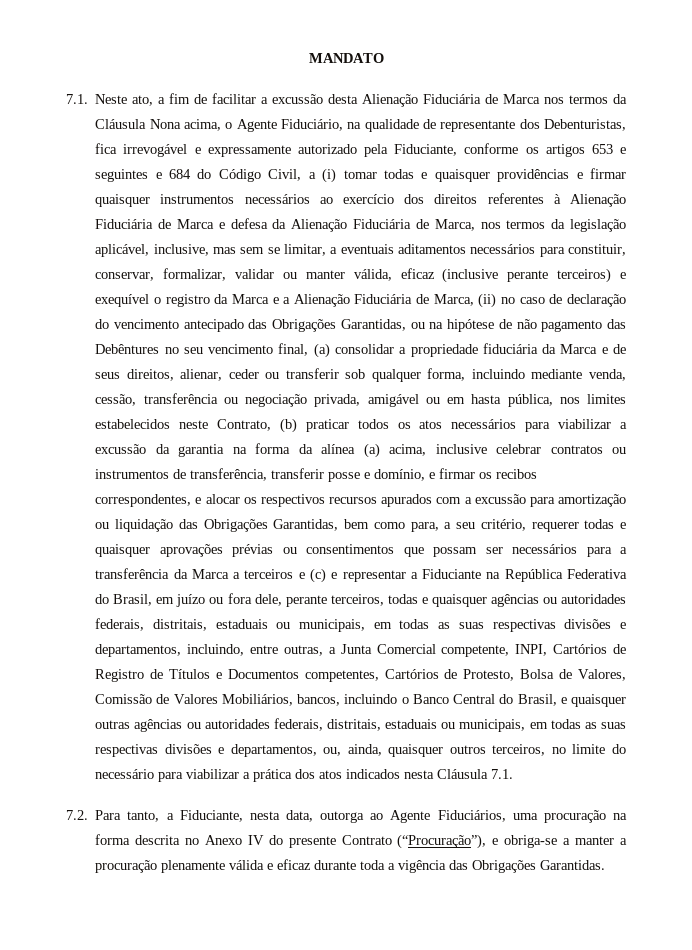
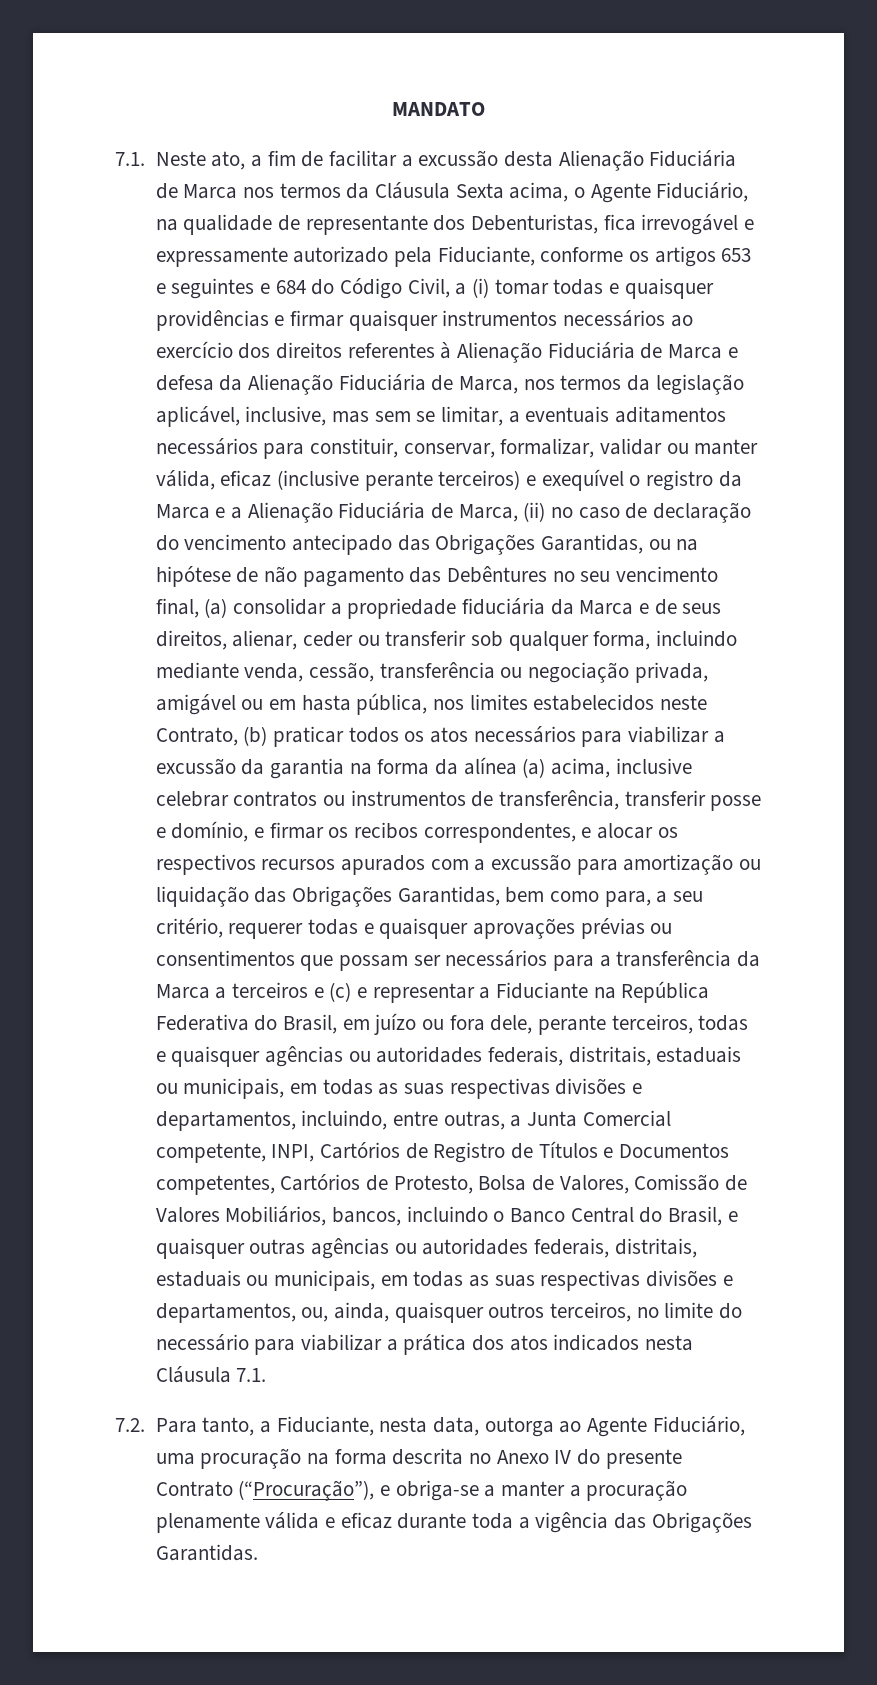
- 7.1. Neste ato, a fim de facilitar a excussão desta Alienação Fiduciária de Marca nos termos da Cláusula Nona acima, o Agente Fiduciário, na qualidade de representante dos Debenturistas, fica irrevogável e expressamente autorizado pela Fiduciante, conforme os artigos 653 e seguintes e 684 do Código Civil, a (i) tomar todas e quaisquer providências e firmar quaisquer instrumentos necessários ao exercício dos direitos referentes à Alienação Fiduciária de Marca e defesa da Alienação Fiduciária de Marca, nos termos da legislação aplicável, inclusive, mas sem se limitar, a eventuais aditamentos necessários para constituir, conservar, formalizar, validar ou manter válida, eficaz (inclusive perante terceiros) e exequível o registro da Marca e a Alienação Fiduciária de Marca, (ii) no caso de declaração do vencimento antecipado das Obrigações Garantidas, ou na hipótese de não pagamento das Debêntures no seu vencimento final, (a) consolidar a propriedade fiduciária da Marca e de seus direitos, alienar, ceder ou transferir sob qualquer forma, incluindo mediante venda, cessão, transferência ou negociação privada, amigável ou em hasta pública, nos limites estabelecidos neste Contrato, (b) praticar todos os atos necessários para viabilizar a excussão da garantia na forma da alínea (a) acima, inclusive celebrar contratos ou instrumentos de transferência, transferir posse e domínio, e firmar os recibos correspondentes, e alocar os respectivos recursos apurados com a excussão para amortização ou liquidação das Obrigações Garantidas, bem como para, a seu critério, requerer todas e quaisquer aprovações prévias ou consentimentos que possam ser necessários para a transferência da Marca a terceiros e (c) e representar a Fiduciante na República Federativa do Brasil, em juízo ou fora dele, perante terceiros, todas e quaisquer agências ou autoridades federais, distritais, estaduais ou municipais, em todas as suas respectivas divisões e departamentos, incluindo, entre outras, a Junta Comercial competente, INPI, Cartórios de Registro de Títulos e Documentos competentes, Cartórios de Protesto, Bolsa de Valores, Comissão de Valores Mobiliários, bancos, incluindo o Banco Central do Brasil, e quaisquer outras agências ou autoridades federais, distritais, estaduais ou municipais, em todas as suas respectivas divisões e departamentos, ou, ainda, quaisquer outros terceiros, no limite do necessário para viabilizar a prática dos atos indicados nesta Cláusula 7.1.
+ 7.1. Neste ato, a fim de facilitar a excussão desta Alienação Fiduciária de Marca nos termos da Cláusula Sexta acima, o Agente Fiduciário, na qualidade de representante dos Debenturistas, fica irrevogável e expressamente autorizado pela Fiduciante, conforme os artigos 653 e seguintes e 684 do Código Civil, a (i) tomar todas e quaisquer providências e firmar quaisquer instrumentos necessários ao exercício dos direitos referentes à Alienação Fiduciária de Marca e defesa da Alienação Fiduciária de Marca, nos termos da legislação aplicável, inclusive, mas sem se limitar, a eventuais aditamentos necessários para constituir, conservar, formalizar, validar ou manter válida, eficaz (inclusive perante terceiros) e exequível o registro da Marca e a Alienação Fiduciária de Marca, (ii) no caso de declaração do vencimento antecipado das Obrigações Garantidas, ou na hipótese de não pagamento das Debêntures no seu vencimento final, (a) consolidar a propriedade fiduciária da Marca e de seus direitos, alienar, ceder ou transferir sob qualquer forma, incluindo mediante venda, cessão, transferência ou negociação privada, amigável ou em hasta pública, nos limites estabelecidos neste Contrato, (b) praticar todos os atos necessários para viabilizar a excussão da garantia na forma da alínea (a) acima, inclusive celebrar contratos ou instrumentos de transferência, transferir posse e domínio, e firmar os recibos correspondentes, e alocar os respectivos recursos apurados com a excussão para amortização ou liquidação das Obrigações Garantidas, bem como para, a seu critério, requerer todas e quaisquer aprovações prévias ou consentimentos que possam ser necessários para a transferência da Marca a terceiros e (c) e representar a Fiduciante na República Federativa do Brasil, em juízo ou fora dele, perante terceiros, todas e quaisquer agências ou autoridades federais, distritais, estaduais ou municipais, em todas as suas respectivas divisões e departamentos, incluindo, entre outras, a Junta Comercial competente, INPI, Cartórios de Registro de Títulos e Documentos competentes, Cartórios de Protesto, Bolsa de Valores, Comissão de Valores Mobiliários, bancos, incluindo o Banco Central do Brasil, e quaisquer outras agências ou autoridades federais, distritais, estaduais ou municipais, em todas as suas respectivas divisões e departamentos, ou, ainda, quaisquer outros terceiros, no limite do necessário para viabilizar a prática dos atos indicados nesta Cláusula 7.1.
- 7.2. Para tanto, a Fiduciante, nesta data, outorga ao Agente Fiduciários, uma procuração na forma descrita no Anexo IV do presente Contrato (“Procuração”), e obriga-se a manter a procuração plenamente válida e eficaz durante toda a vigência das Obrigações Garantidas.
+ 7.2. Para tanto, a Fiduciante, nesta data, outorga ao Agente Fiduciário, uma procuração na forma descrita no Anexo IV do presente Contrato (“Procuração”), e obriga-se a manter a procuração plenamente válida e eficaz durante toda a vigência das Obrigações Garantidas.

